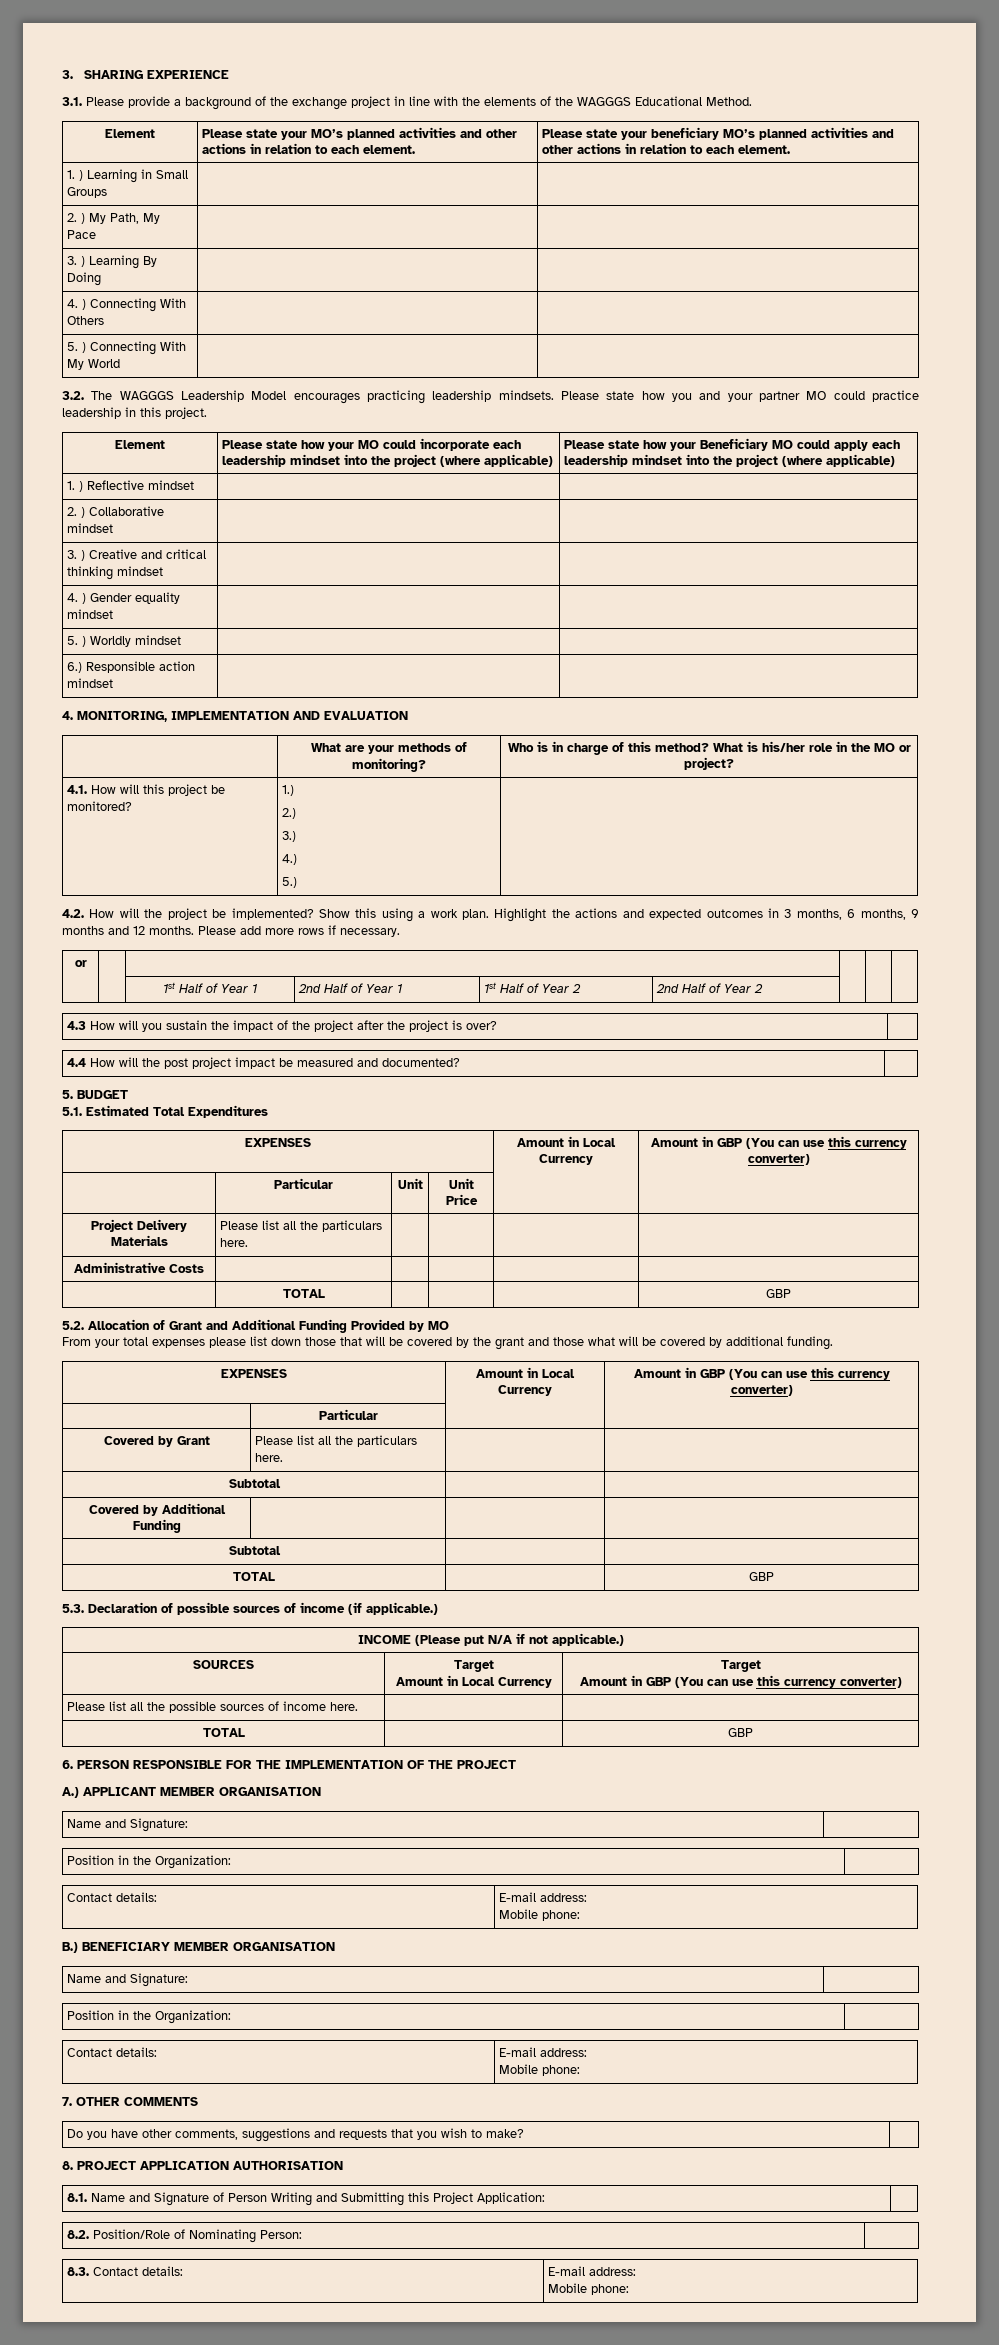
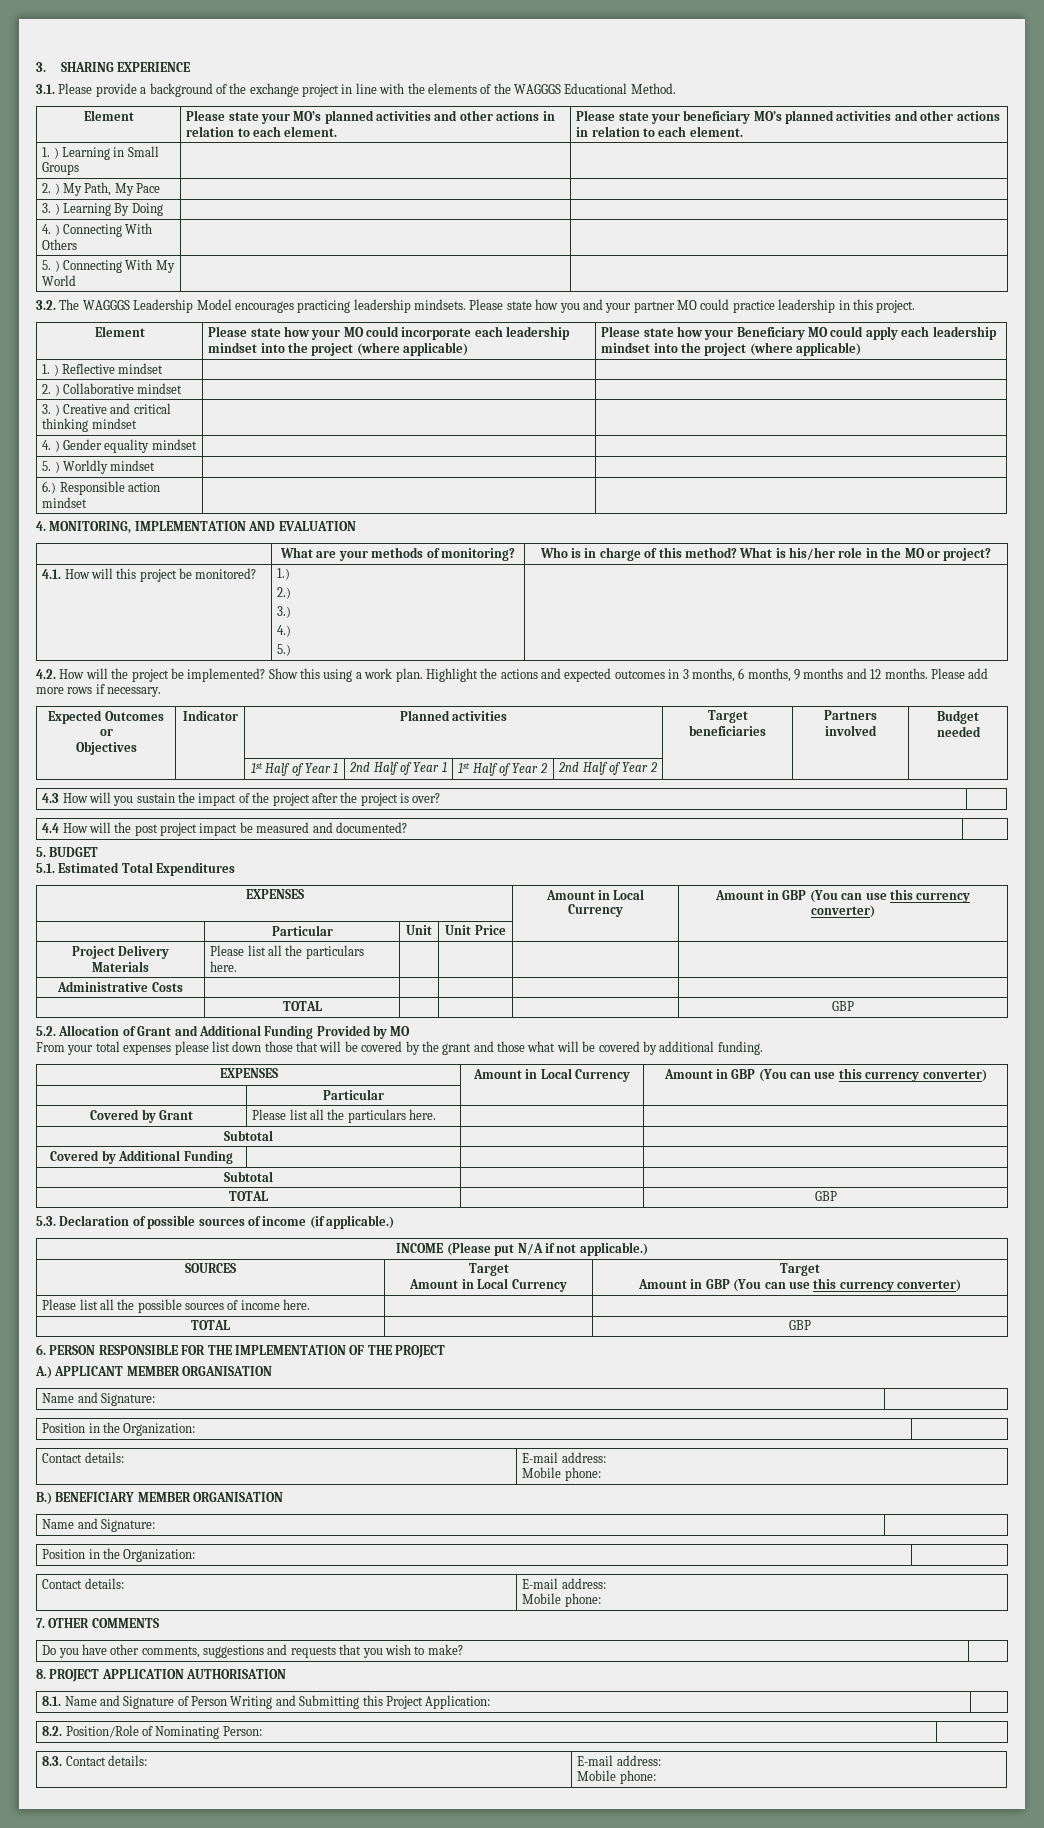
- or | | | | |
+ Expected Outcomes or
+ Objectives | Indicator | Planned activities | Target beneficiaries | Partners involved | Budget needed

